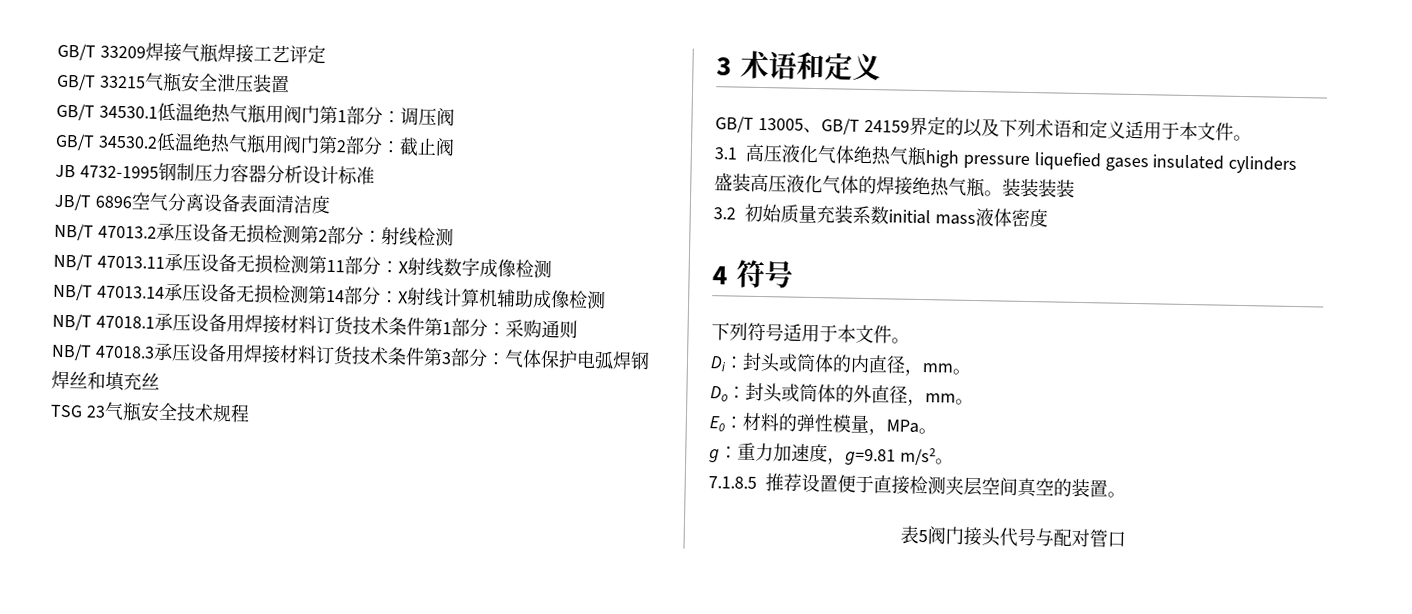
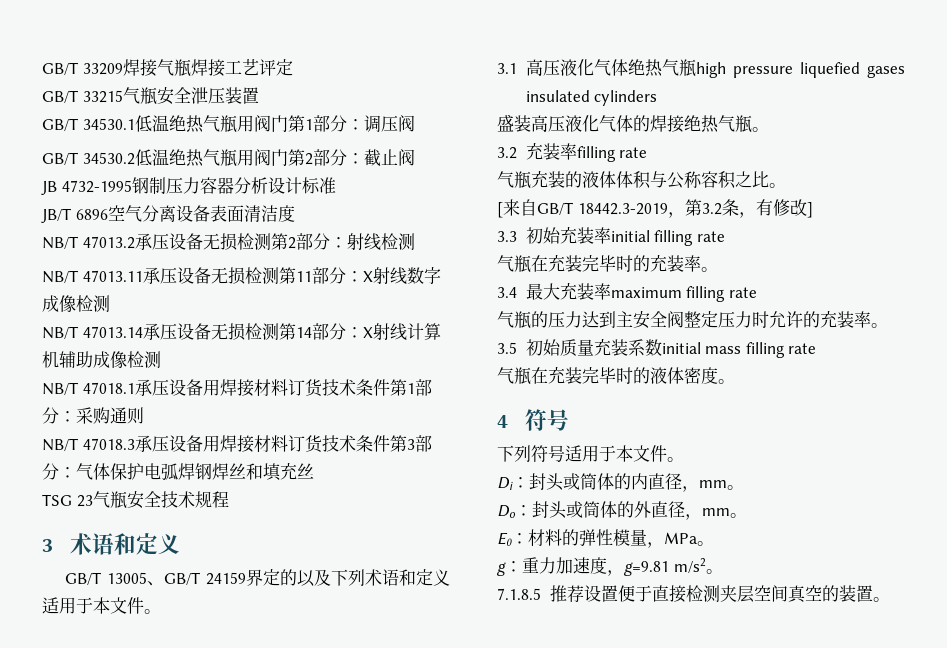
- 盛装高压液化气体的焊接绝热气瓶。装装装装
- 3.2初始质量充装系数initial mass液体密度
+ 盛装高压液化气体的焊接绝热气瓶。
+ 3.2充装率filling rate
+ 气瓶充装的液体体积与公称容积之比。
+ [来自GB/T 18442.3-2019，第3.2条，有修改]
+ 3.3初始充装率initial filling rate
+ 气瓶在充装完毕时的充装率。
+ 3.4最大充装率maximum filling rate
+ 气瓶的压力达到主安全阀整定压力时允许的充装率。
+ 3.5初始质量充装系数initial mass filling rate
+ 气瓶在充装完毕时的液体密度。
- 表5阀门接头代号与配对管口

